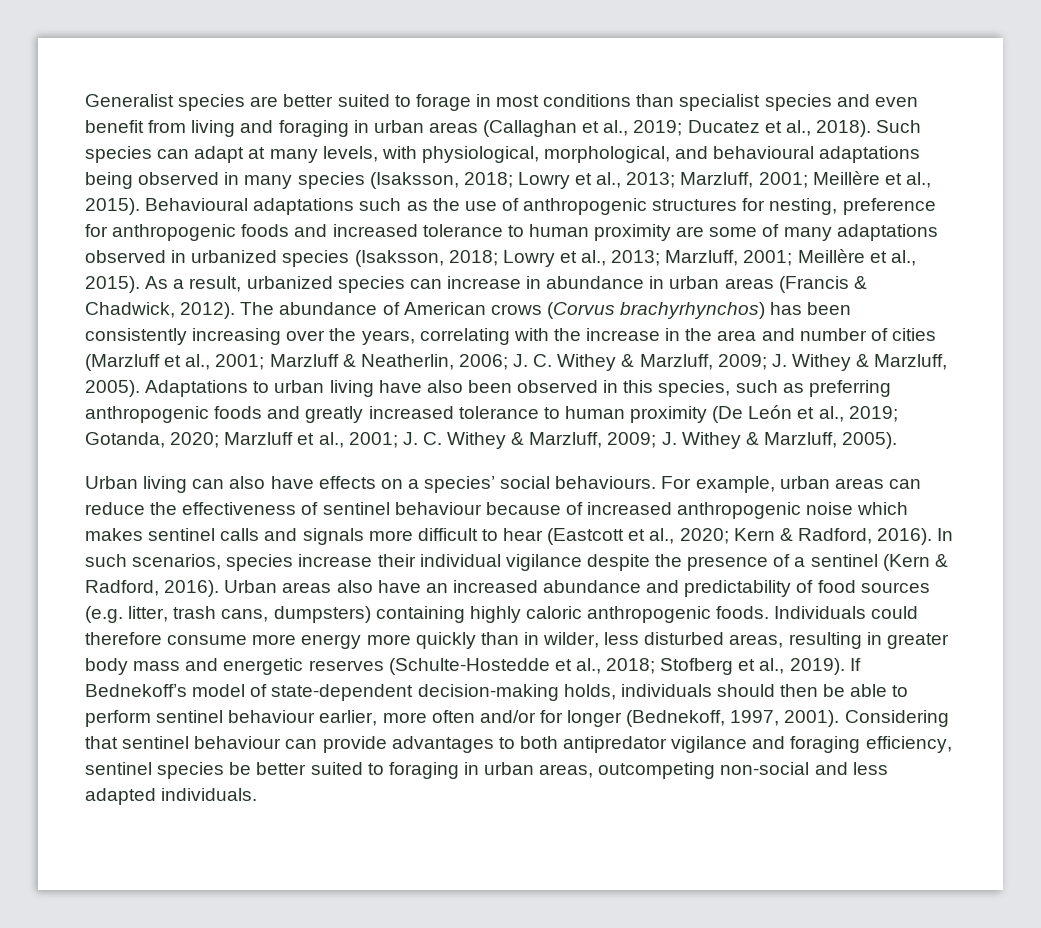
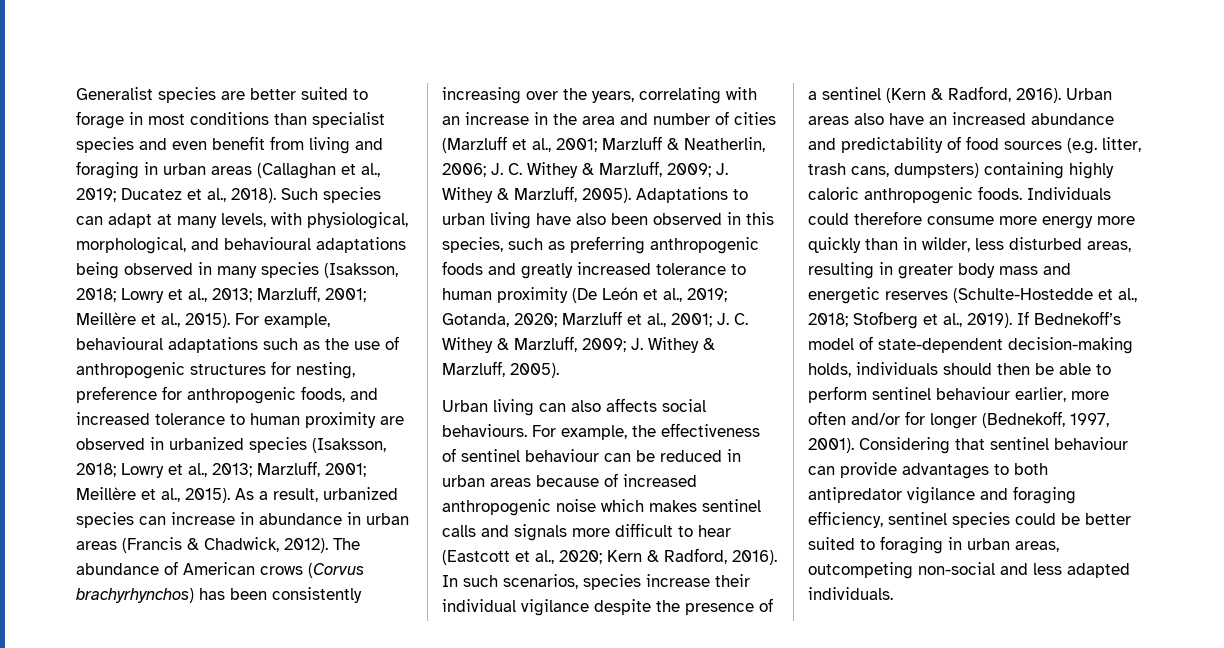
- Behavioural adaptations such as the use of anthropogenic structures for nesting, preference for anthropogenic foods and increased tolerance to human proximity are some of many adaptations observed in urbanized species (Isaksson, 2018; Lowry et al., 2013; Marzluff, 2001; Meillère et al., 2015).
+ For example, behavioural adaptations such as the use of anthropogenic structures for nesting, preference for anthropogenic foods, and increased tolerance to human proximity are observed in urbanized species (Isaksson, 2018; Lowry et al., 2013; Marzluff, 2001; Meillère et al., 2015).
- The abundance of American crows (Corvus brachyrhynchos) has been consistently increasing over the years, correlating with the increase in the area and number of cities (Marzluff et al., 2001; Marzluff & Neatherlin, 2006; J. C. Withey & Marzluff, 2009; J. Withey & Marzluff, 2005).
+ The abundance of American crows (Corvus brachyrhynchos) has been consistently increasing over the years, correlating with an increase in the area and number of cities (Marzluff et al., 2001; Marzluff & Neatherlin, 2006; J. C. Withey & Marzluff, 2009; J. Withey & Marzluff, 2005).
- Urban living can also have effects on a species’ social behaviours. For example, urban areas can reduce the effectiveness of sentinel behaviour because of increased anthropogenic noise which makes sentinel calls and signals more difficult to hear (Eastcott et al., 2020; Kern & Radford, 2016).
+ Urban living can also affects social behaviours. For example, the effectiveness of sentinel behaviour can be reduced in urban areas because of increased anthropogenic noise which makes sentinel calls and signals more difficult to hear (Eastcott et al., 2020; Kern & Radford, 2016).
- Considering that sentinel behaviour can provide advantages to both antipredator vigilance and foraging efficiency, sentinel species be better suited to foraging in urban areas, outcompeting non-social and less adapted individuals.
+ Considering that sentinel behaviour can provide advantages to both antipredator vigilance and foraging efficiency, sentinel species could be better suited to foraging in urban areas, outcompeting non-social and less adapted individuals.

